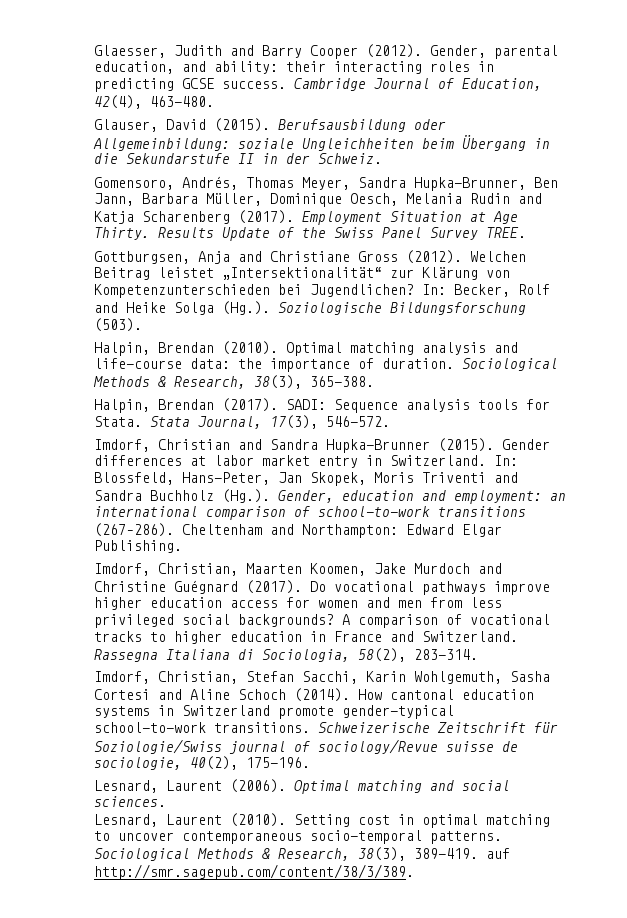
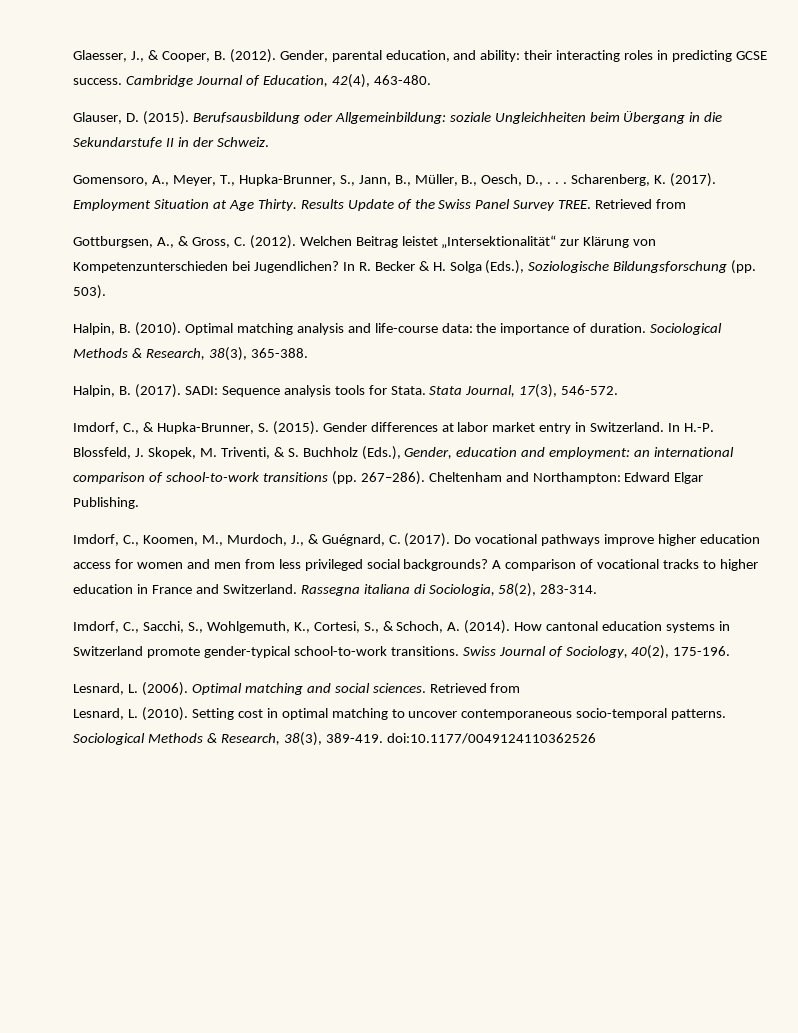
- Glaesser, Judith and Barry Cooper (2012).
+ Glaesser, J., & Cooper, B. (2012).
- Glauser, David (2015).
+ Glauser, D. (2015).
- Gomensoro, Andrés, Thomas Meyer, Sandra Hupka-Brunner, Ben Jann, Barbara Müller, Dominique Oesch, Melania Rudin and Katja Scharenberg (2017).
+ Gomensoro, A., Meyer, T., Hupka-Brunner, S., Jann, B., Müller, B., Oesch, D., . . . Scharenberg, K. (2017).
- Results Update of the Swiss Panel Survey TREE.
+ Results Update of the Swiss Panel Survey TREE. Retrieved from
- Gottburgsen, Anja and Christiane Gross (2012).
+ Gottburgsen, A., & Gross, C. (2012).
- In: Becker, Rolf and Heike Solga (Hg.). Soziologische Bildungsforschung (503).
- Halpin, Brendan (2010).
+ In R. Becker & H. Solga (Eds.), Soziologische Bildungsforschung (pp. 503).
+ Halpin, B. (2010).
- Halpin, Brendan (2017).
+ Halpin, B. (2017).
- Imdorf, Christian and Sandra Hupka-Brunner (2015).
+ Imdorf, C., & Hupka-Brunner, S. (2015).
- In: Blossfeld, Hans-Peter, Jan Skopek, Moris Triventi and Sandra Buchholz (Hg.). Gender, education and employment: an international comparison of school-to-work transitions (267–286).
+ In H.-P. Blossfeld, J. Skopek, M. Triventi, & S. Buchholz (Eds.), Gender, education and employment: an international comparison of school-to-work transitions (pp. 267–286).
- Imdorf, Christian, Maarten Koomen, Jake Murdoch and Christine Guégnard (2017).
+ Imdorf, C., Koomen, M., Murdoch, J., & Guégnard, C. (2017).
- Rassegna Italiana di Sociologia, 58(2), 283-314.
+ Rassegna italiana di Sociologia, 58(2), 283-314.
- Imdorf, Christian, Stefan Sacchi, Karin Wohlgemuth, Sasha Cortesi and Aline Schoch (2014).
+ Imdorf, C., Sacchi, S., Wohlgemuth, K., Cortesi, S., & Schoch, A. (2014).
- Schweizerische Zeitschrift für Soziologie/Swiss journal of sociology/Revue suisse de sociologie, 40(2), 175-196.
+ Swiss Journal of Sociology, 40(2), 175-196.
- Lesnard, Laurent (2006).
+ Lesnard, L. (2006).
- Optimal matching and social sciences.
- Lesnard, Laurent (2010).
+ Optimal matching and social sciences. Retrieved from
+ Lesnard, L. (2010).
- Sociological Methods & Research, 38(3), 389-419. auf http://smr.sagepub.com/content/38/3/389.
+ Sociological Methods & Research, 38(3), 389-419. doi:10.1177/0049124110362526

